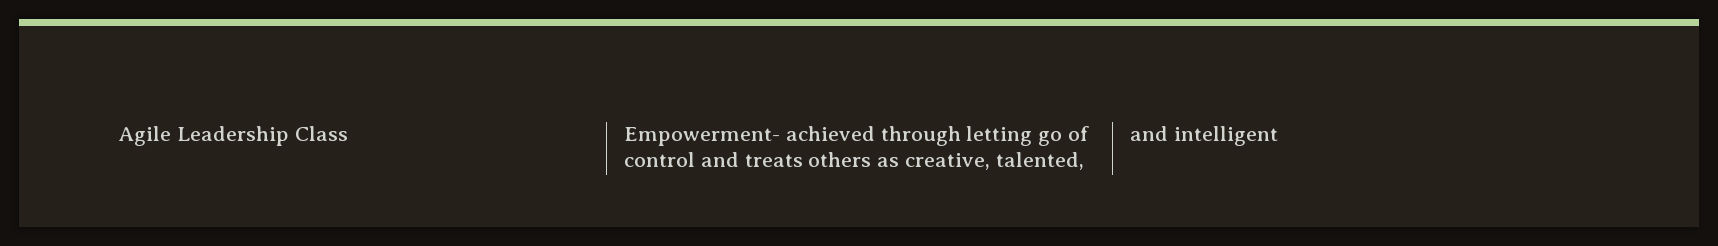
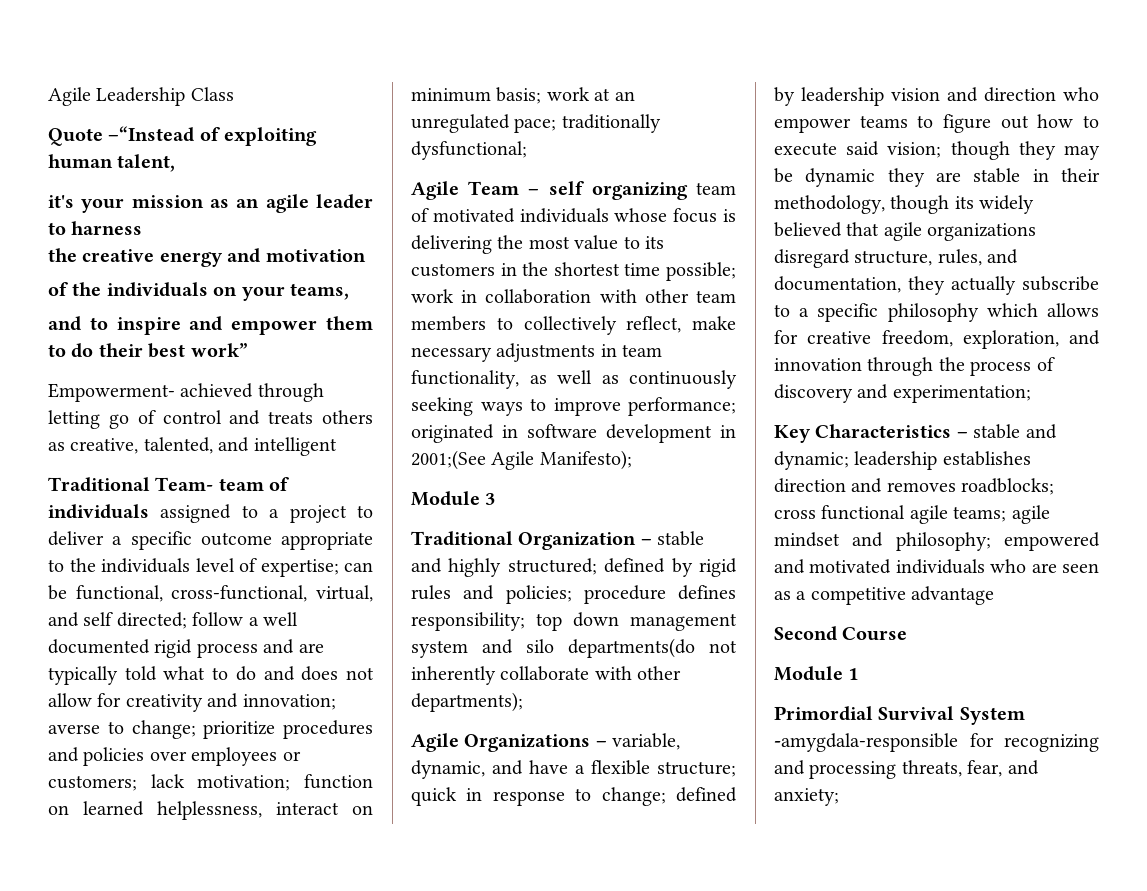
+ Quote –“Instead of exploiting human talent,
+ it's your mission as an agile leader to harness
+ the creative energy and motivation
+ of the individuals on your teams,
+ and to inspire and empower them to do their best work”
+ Traditional Team- team of individuals assigned to a project to deliver a specific outcome appropriate to the individuals level of expertise; can be functional, cross-functional, virtual, and self directed; follow a well documented rigid process and are typically told what to do and does not allow for creativity and innovation; averse to change; prioritize procedures and policies over employees or customers; lack motivation; function on learned helplessness, interact on minimum basis; work at an unregulated pace; traditionally dysfunctional;
+ Agile Team – self organizing team of motivated individuals whose focus is delivering the most value to its customers in the shortest time possible; work in collaboration with other team members to collectively reflect, make necessary adjustments in team functionality, as well as continuously seeking ways to improve performance; originated in software development in 2001;(See Agile Manifesto);
+ Module 3
+ Traditional Organization – stable and highly structured; defined by rigid rules and policies; procedure defines responsibility; top down management system and silo departments(do not inherently collaborate with other departments);
+ Agile Organizations – variable, dynamic, and have a flexible structure; quick in response to change; defined by leadership vision and direction who empower teams to figure out how to execute said vision; though they may be dynamic they are stable in their methodology, though its widely believed that agile organizations disregard structure, rules, and documentation, they actually subscribe to a specific philosophy which allows for creative freedom, exploration, and innovation through the process of discovery and experimentation;
+ Key Characteristics – stable and dynamic; leadership establishes direction and removes roadblocks; cross functional agile teams; agile mindset and philosophy; empowered and motivated individuals who are seen as a competitive advantage
+ Second Course
+ Module 1
+ Primordial Survival System -amygdala-responsible for recognizing and processing threats, fear, and anxiety;

